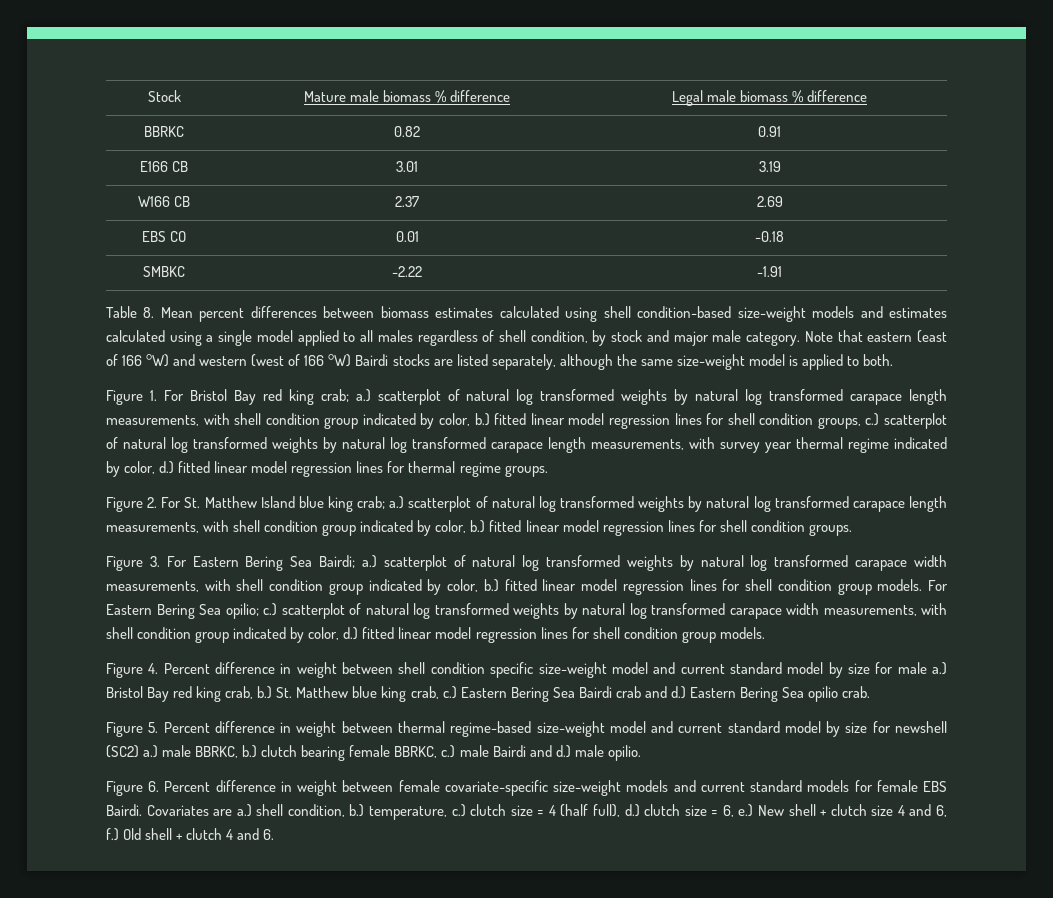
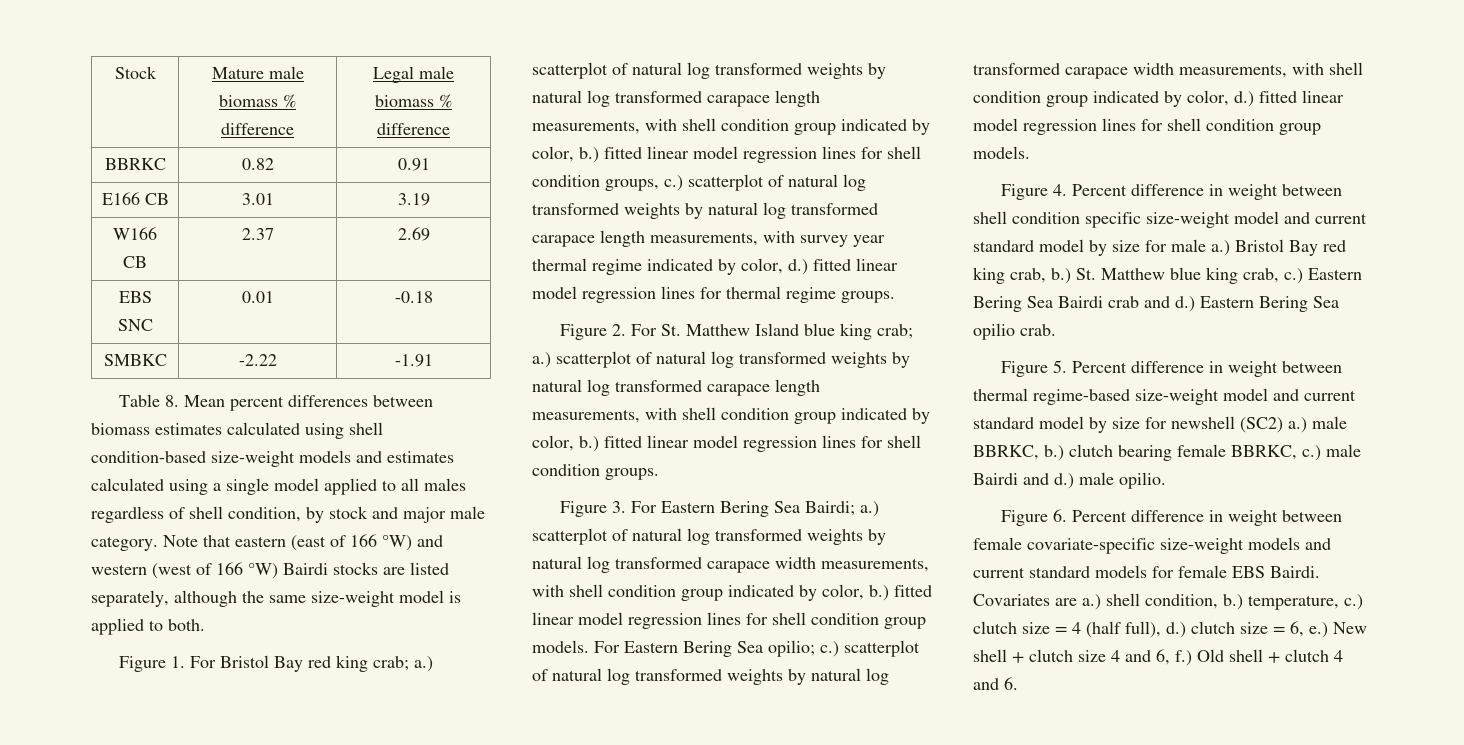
- EBS CO | 0.01 | -0.18
+ EBS SNC | 0.01 | -0.18

